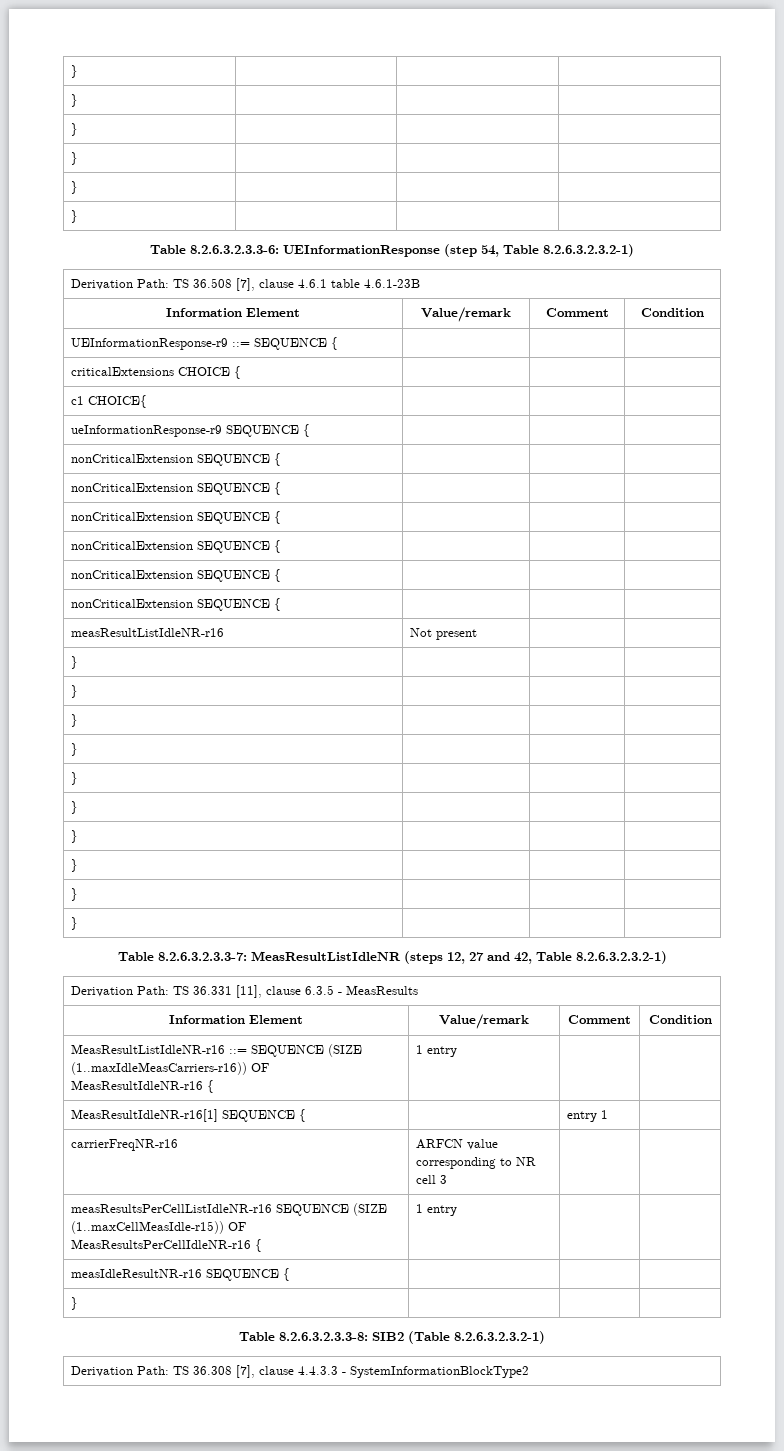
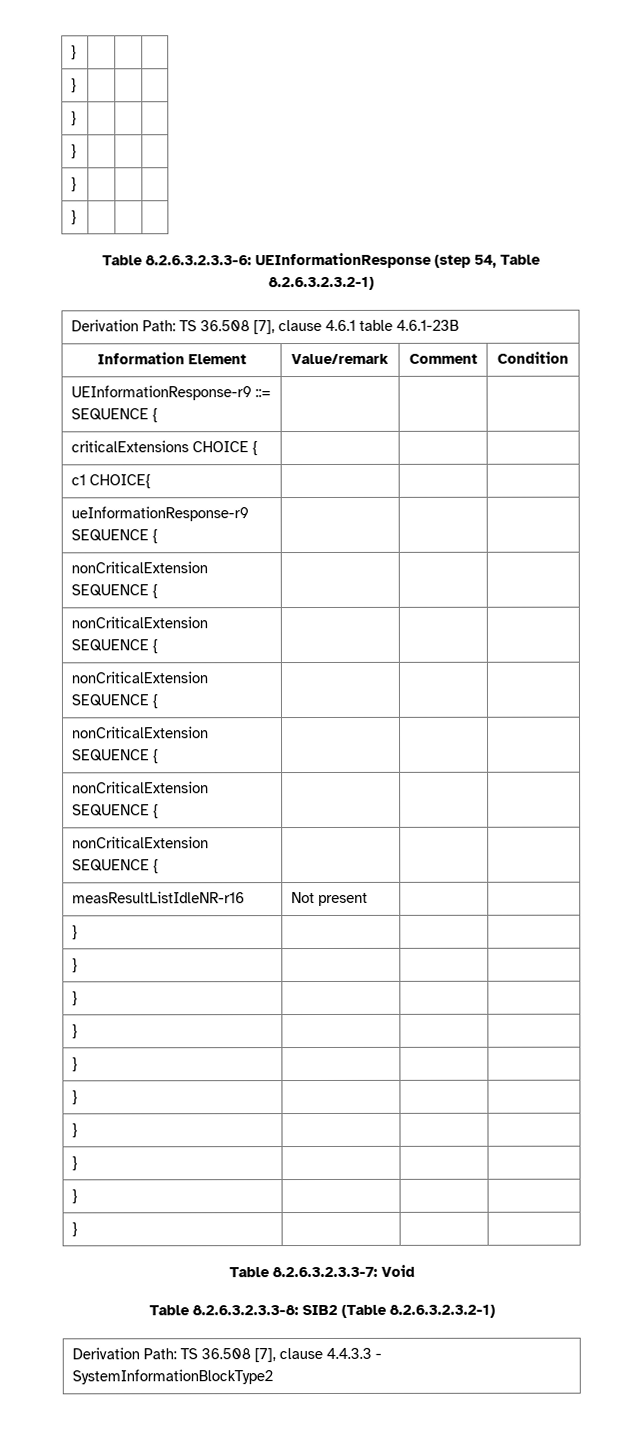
- Table 8.2.6.3.2.3.3-7: MeasResultListIdleNR (steps 12, 27 and 42, Table 8.2.6.3.2.3.2-1)
- Derivation Path: TS 36.331 [11], clause 6.3.5 - MeasResults
- Information Element | Value/remark | Comment | Condition
- MeasResultListIdleNR-r16 ::= SEQUENCE (SIZE (1..maxIdleMeasCarriers-r16)) OF MeasResultIdleNR-r16 { | 1 entry | |
- MeasResultIdleNR-r16[1] SEQUENCE { | | entry 1 |
- carrierFreqNR-r16 | ARFCN value corresponding to NR cell 3 | |
- measResultsPerCellListIdleNR-r16 SEQUENCE (SIZE (1..maxCellMeasIdle-r15)) OF MeasResultsPerCellIdleNR-r16 { | 1 entry | |
- measIdleResultNR-r16 SEQUENCE { | | |
- } | | |
+ Table 8.2.6.3.2.3.3-7: Void
- Derivation Path: TS 36.308 [7], clause 4.4.3.3 - SystemInformationBlockType2
+ Derivation Path: TS 36.508 [7], clause 4.4.3.3 - SystemInformationBlockType2

